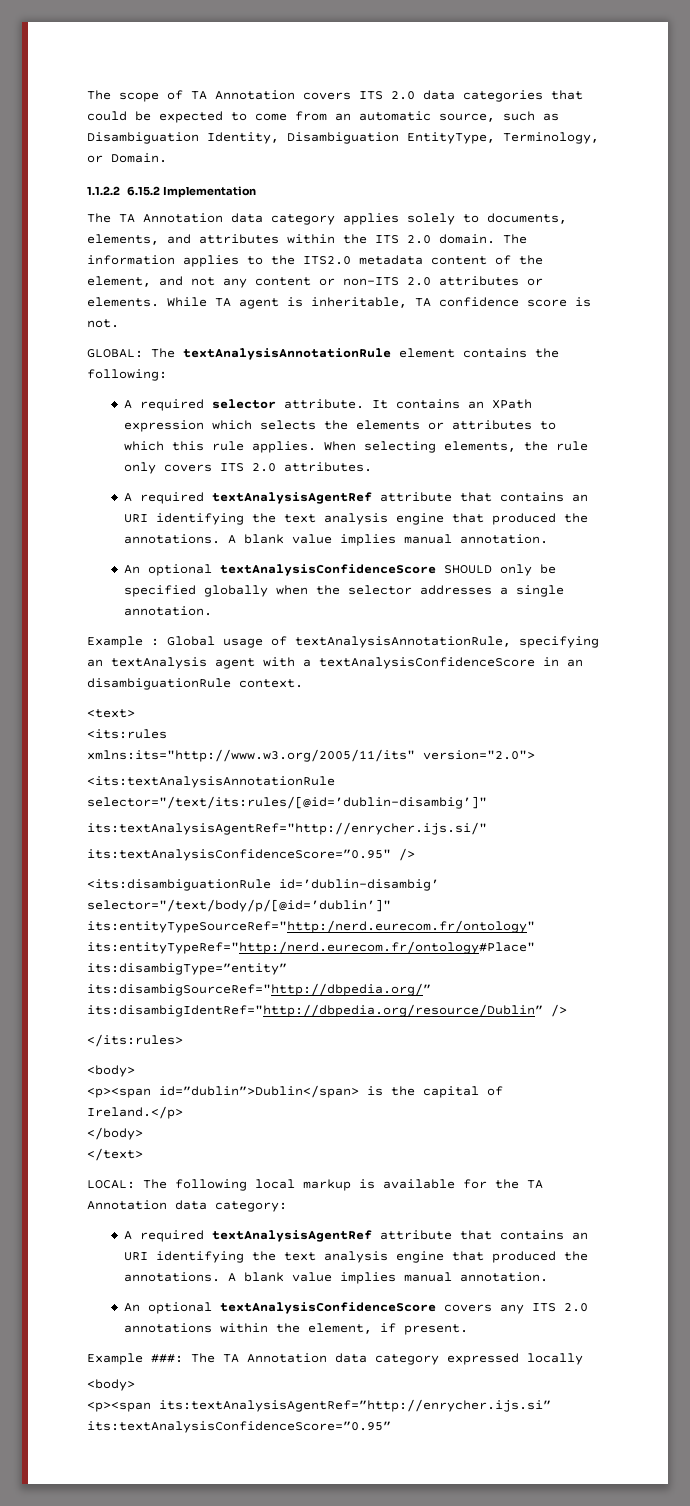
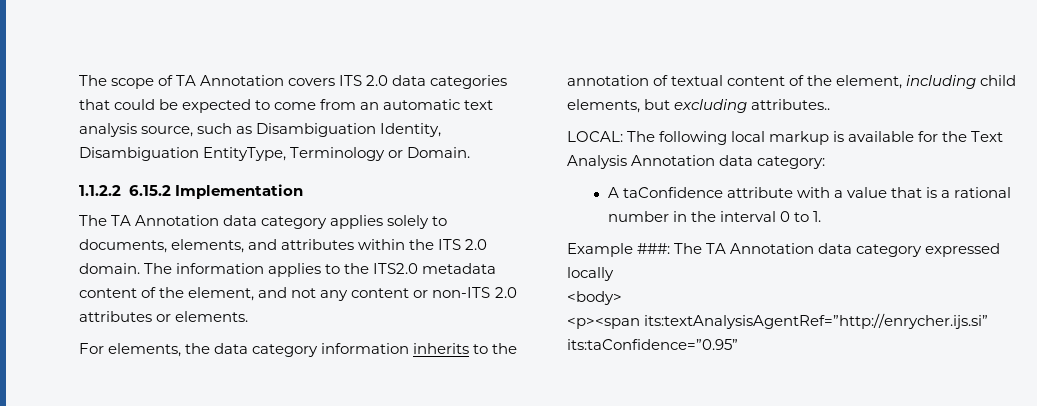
- The scope of TA Annotation covers ITS 2.0 data categories that could be expected to come from an automatic source, such as Disambiguation Identity, Disambiguation EntityType, Terminology, or Domain.
+ The scope of TA Annotation covers ITS 2.0 data categories that could be expected to come from an automatic text analysis source, such as Disambiguation Identity, Disambiguation EntityType, Terminology or Domain.
- The information applies to the ITS2.0 metadata content of the element, and not any content or non-ITS 2.0 attributes or elements. While TA agent is inheritable, TA confidence score is not.
- GLOBAL: The textAnalysisAnnotationRule element contains the following:
- A required selector attribute. It contains an XPath expression which selects the elements or attributes to which this rule applies. When selecting elements, the rule only covers ITS 2.0 attributes.
- A required textAnalysisAgentRef attribute that contains an URI identifying the text analysis engine that produced the annotations. A blank value implies manual annotation.
- An optional textAnalysisConfidenceScore SHOULD only be specified globally when the selector addresses a single annotation.
- Example : Global usage of textAnalysisAnnotationRule, specifying an textAnalysis agent with a textAnalysisConfidenceScore in an disambiguationRule context.
- <text>
- <its:rules
- xmlns:its="http://www.w3.org/2005/11/its" version="2.0">
- <its:textAnalysisAnnotationRule selector="/text/its:rules/[@id=’dublin-disambig’]"
- its:textAnalysisAgentRef="http://enrycher.ijs.si/"
- its:textAnalysisConfidenceScore=”0.95" />
- <its:disambiguationRule id=’dublin-disambig’ selector="/text/body/p/[@id=’dublin’]" its:entityTypeSourceRef="http:/nerd.eurecom.fr/ontology" its:entityTypeRef="http:/nerd.eurecom.fr/ontology#Place" its:disambigType=”entity” its:disambigSourceRef="http://dbpedia.org/” its:disambigIdentRef="http://dbpedia.org/resource/Dublin” />
- </its:rules>
- <body>
- <p><span id=”dublin”>Dublin</span> is the capital of Ireland.</p>
- </body>
- </text>
+ The information applies to the ITS2.0 metadata content of the element, and not any content or non-ITS 2.0 attributes or elements.
+ For elements, the data category information inherits to the annotation of textual content of the element, including child elements, but excluding attributes..
- LOCAL: The following local markup is available for the TA Annotation data category:
- A required textAnalysisAgentRef attribute that contains an URI identifying the text analysis engine that produced the annotations. A blank value implies manual annotation.
- An optional textAnalysisConfidenceScore covers any ITS 2.0 annotations within the element, if present.
+ LOCAL: The following local markup is available for the Text Analysis Annotation data category:
+ A taConfidence attribute with a value that is a rational number in the interval 0 to 1.
- <p><span its:textAnalysisAgentRef=”http://enrycher.ijs.si” its:textAnalysisConfidenceScore=”0.95”
+ <p><span its:textAnalysisAgentRef=”http://enrycher.ijs.si” its:taConfidence=”0.95”

